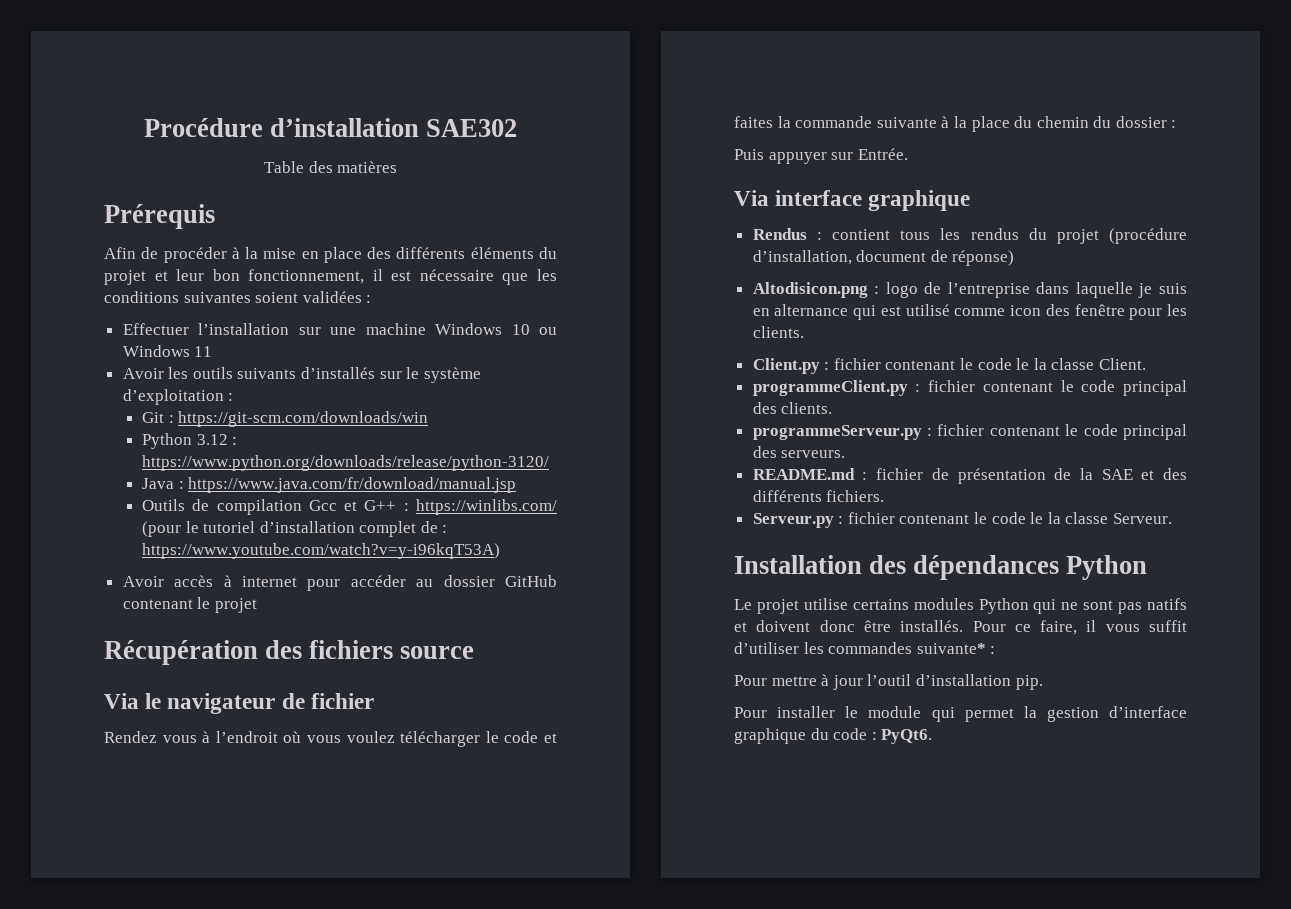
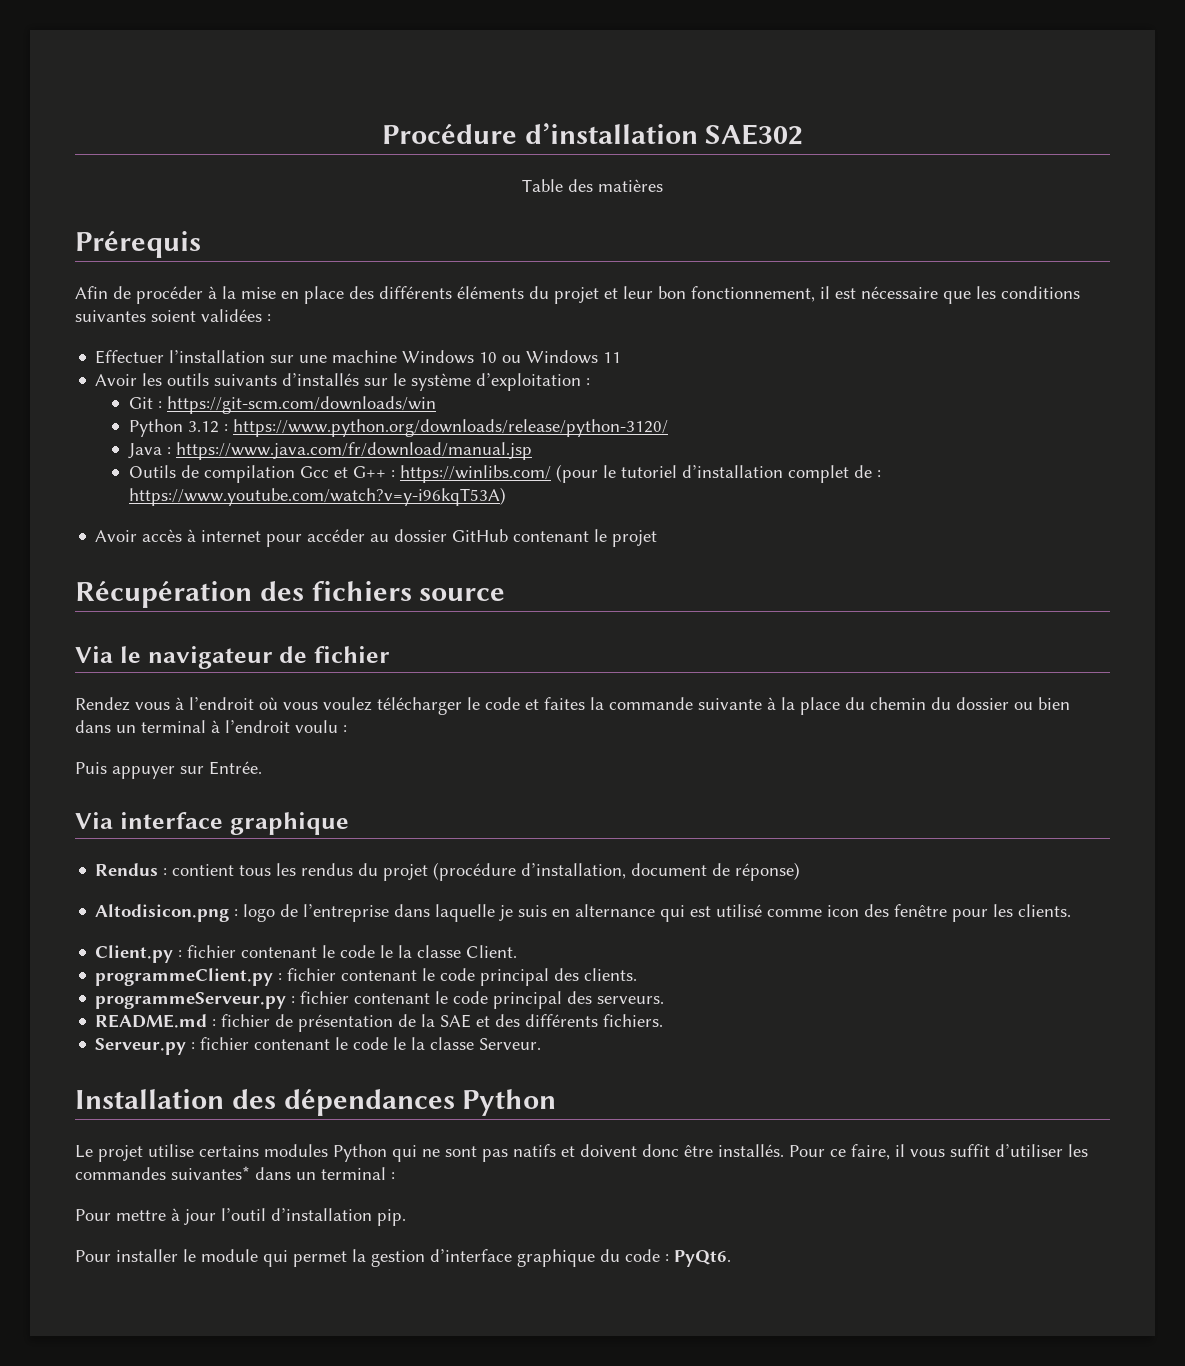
- Rendez vous à l’endroit où vous voulez télécharger le code et faites la commande suivante à la place du chemin du dossier :
+ Rendez vous à l’endroit où vous voulez télécharger le code et faites la commande suivante à la place du chemin du dossier ou bien dans un terminal à l’endroit voulu :
- Pour ce faire, il vous suffit d’utiliser les commandes suivante* :
+ Pour ce faire, il vous suffit d’utiliser les commandes suivantes* dans un terminal :

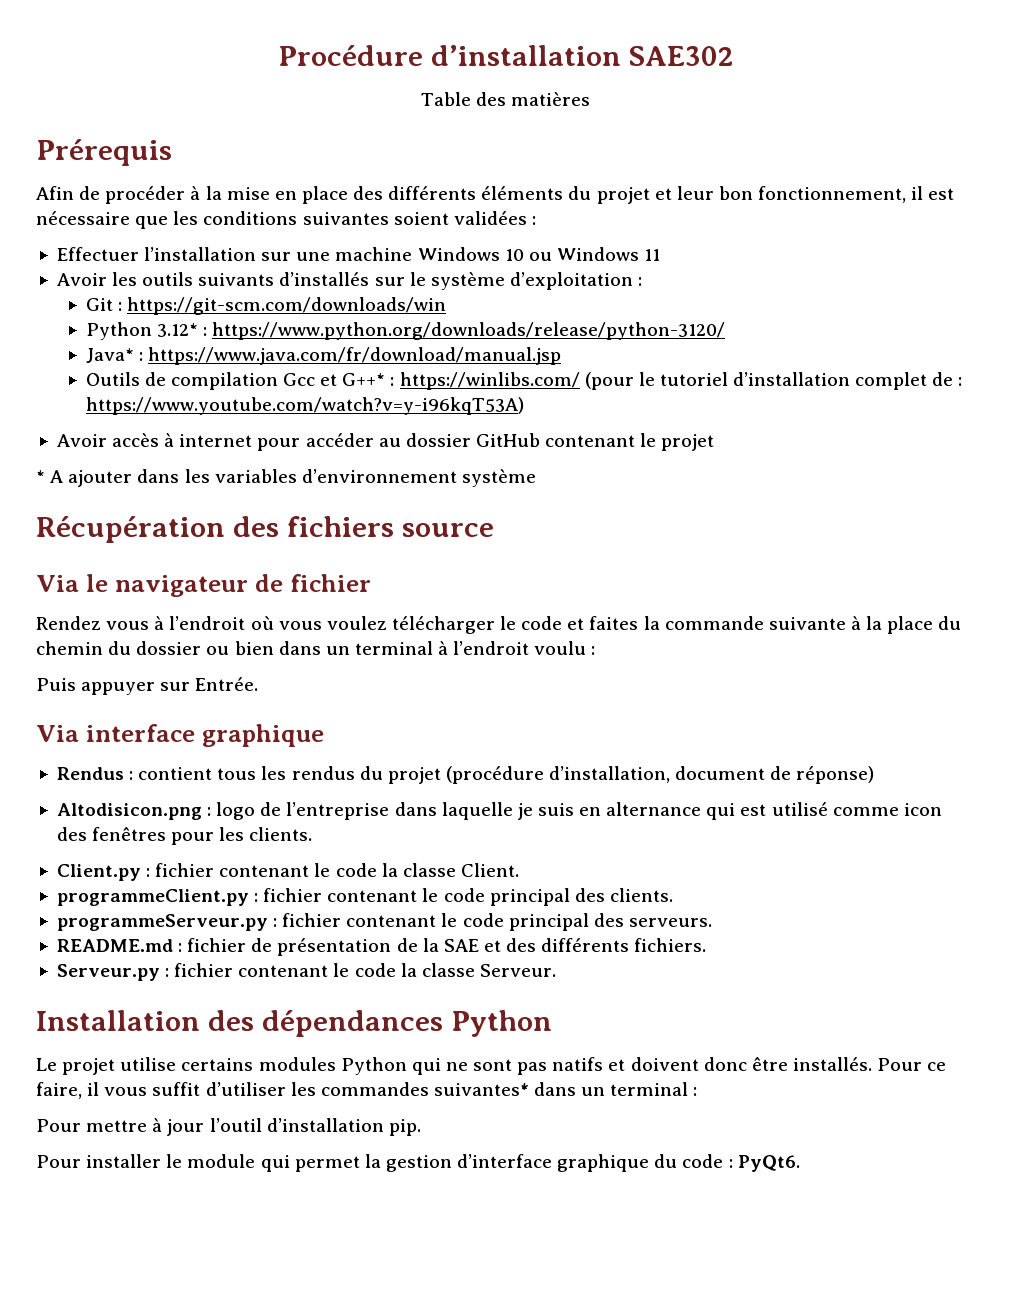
- Python 3.12 : https://www.python.org/downloads/release/python-3120/
+ Python 3.12* : https://www.python.org/downloads/release/python-3120/
- Java : https://www.java.com/fr/download/manual.jsp
+ Java* : https://www.java.com/fr/download/manual.jsp
- Outils de compilation Gcc et G++ : https://winlibs.com/ (pour le tutoriel d’installation complet de : https://www.youtube.com/watch?v=y-i96kqT53A)
+ Outils de compilation Gcc et G++* : https://winlibs.com/ (pour le tutoriel d’installation complet de : https://www.youtube.com/watch?v=y-i96kqT53A)
+ * A ajouter dans les variables d’environnement système
- Altodisicon.png : logo de l’entreprise dans laquelle je suis en alternance qui est utilisé comme icon des fenêtre pour les clients.
+ Altodisicon.png : logo de l’entreprise dans laquelle je suis en alternance qui est utilisé comme icon des fenêtres pour les clients.
- Client.py : fichier contenant le code le la classe Client.
+ Client.py : fichier contenant le code la classe Client.
- Serveur.py : fichier contenant le code le la classe Serveur.
+ Serveur.py : fichier contenant le code la classe Serveur.

